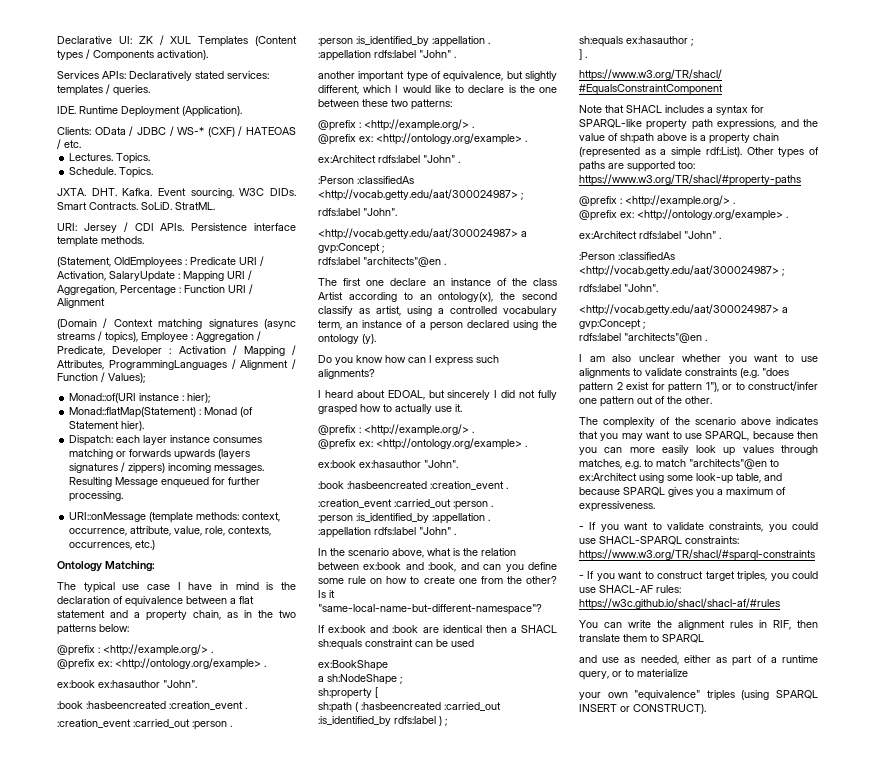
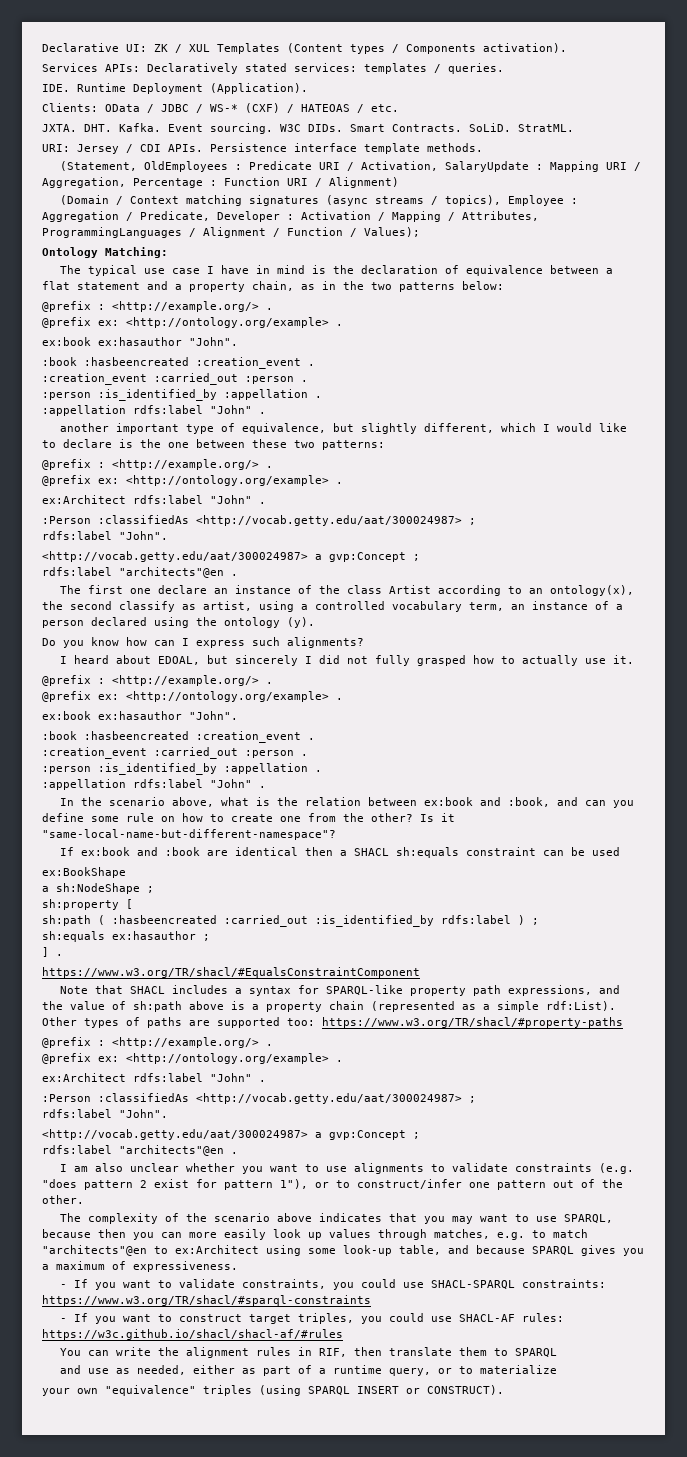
- Lectures. Topics.
- Schedule. Topics.
- (Statement, OldEmployees : Predicate URI / Activation, SalaryUpdate : Mapping URI / Aggregation, Percentage : Function URI / Alignment
+ (Statement, OldEmployees : Predicate URI / Activation, SalaryUpdate : Mapping URI / Aggregation, Percentage : Function URI / Alignment)
- Monad::of(URI instance : hier);
- Monad::flatMap(Statement) : Monad (of Statement hier).
- Dispatch: each layer instance consumes matching or forwards upwards (layers signatures / zippers) incoming messages. Resulting Message enqueued for further processing.
- URI::onMessage (template methods: context, occurrence, attribute, value, role, contexts, occurrences, etc.)

